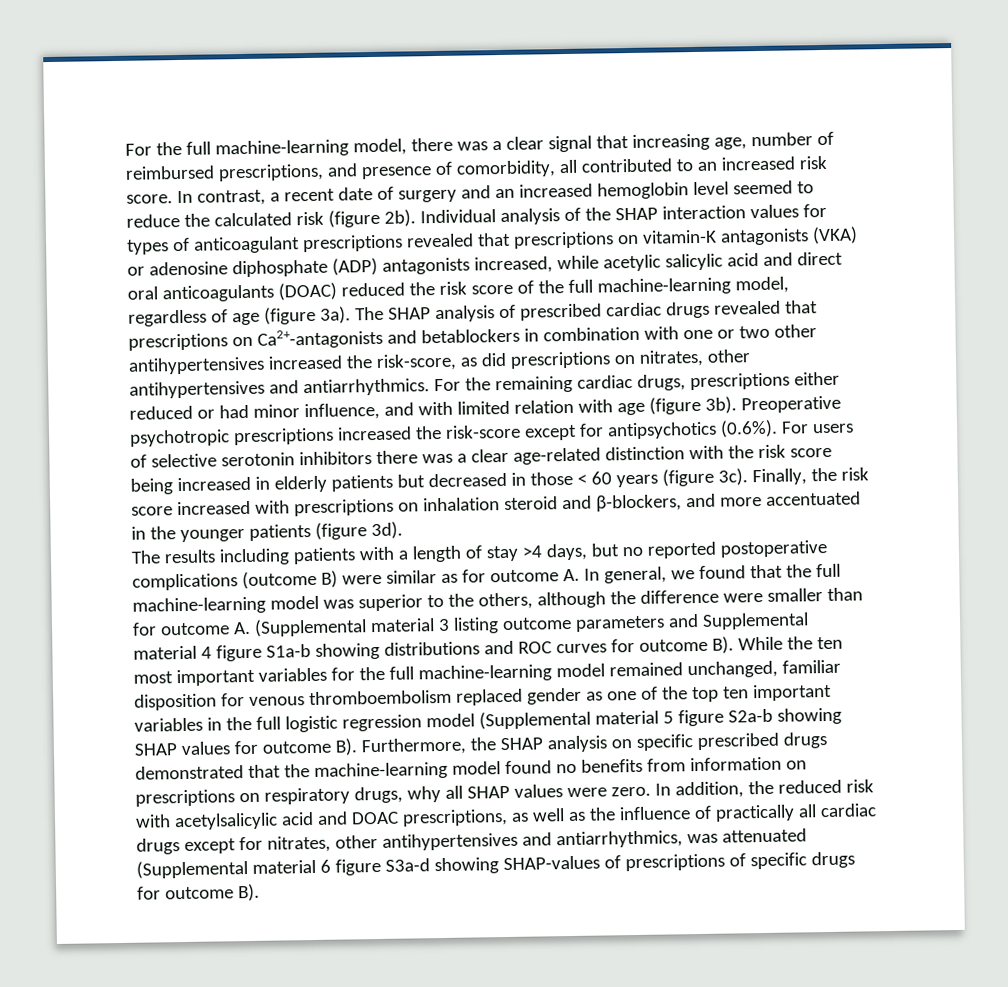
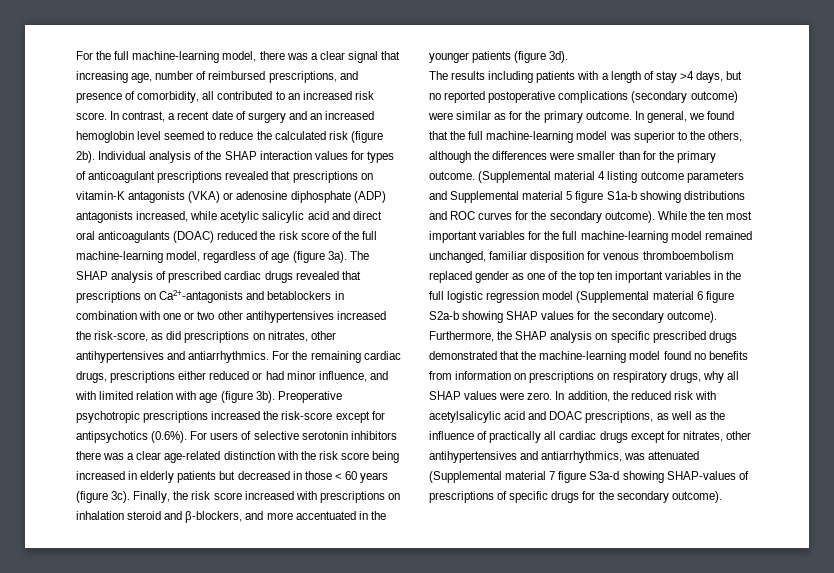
- The results including patients with a length of stay >4 days, but no reported postoperative complications (outcome B) were similar as for outcome A. In general, we found that the full machine-learning model was superior to the others, although the difference were smaller than for outcome A. (Supplemental material 3 listing outcome parameters and Supplemental material 4 figure S1a-b showing distributions and ROC curves for outcome B). While the ten most important variables for the full machine-learning model remained unchanged, familiar disposition for venous thromboembolism replaced gender as one of the top ten important variables in the full logistic regression model (Supplemental material 5 figure S2a-b showing SHAP values for outcome B). Furthermore, the SHAP analysis on specific prescribed drugs demonstrated that the machine-learning model found no benefits from information on prescriptions on respiratory drugs, why all SHAP values were zero.
+ The results including patients with a length of stay >4 days, but no reported postoperative complications (secondary outcome) were similar as for the primary outcome. In general, we found that the full machine-learning model was superior to the others, although the differences were smaller than for the primary outcome. (Supplemental material 4 listing outcome parameters and Supplemental material 5 figure S1a-b showing distributions and ROC curves for the secondary outcome). While the ten most important variables for the full machine-learning model remained unchanged, familiar disposition for venous thromboembolism replaced gender as one of the top ten important variables in the full logistic regression model (Supplemental material 6 figure S2a-b showing SHAP values for the secondary outcome). Furthermore, the SHAP analysis on specific prescribed drugs demonstrated that the machine-learning model found no benefits from information on prescriptions on respiratory drugs, why all SHAP values were zero.
- In addition, the reduced risk with acetylsalicylic acid and DOAC prescriptions, as well as the influence of practically all cardiac drugs except for nitrates, other antihypertensives and antiarrhythmics, was attenuated (Supplemental material 6 figure S3a-d showing SHAP-values of prescriptions of specific drugs for outcome B).
+ In addition, the reduced risk with acetylsalicylic acid and DOAC prescriptions, as well as the influence of practically all cardiac drugs except for nitrates, other antihypertensives and antiarrhythmics, was attenuated (Supplemental material 7 figure S3a-d showing SHAP-values of prescriptions of specific drugs for the secondary outcome).

